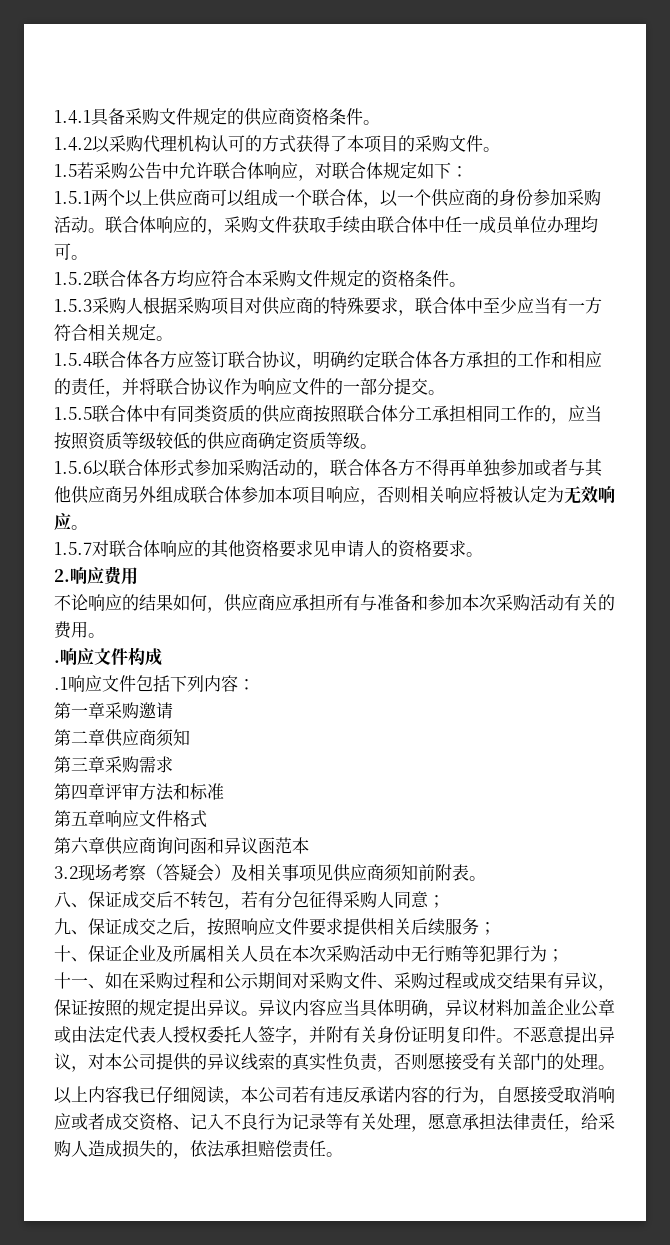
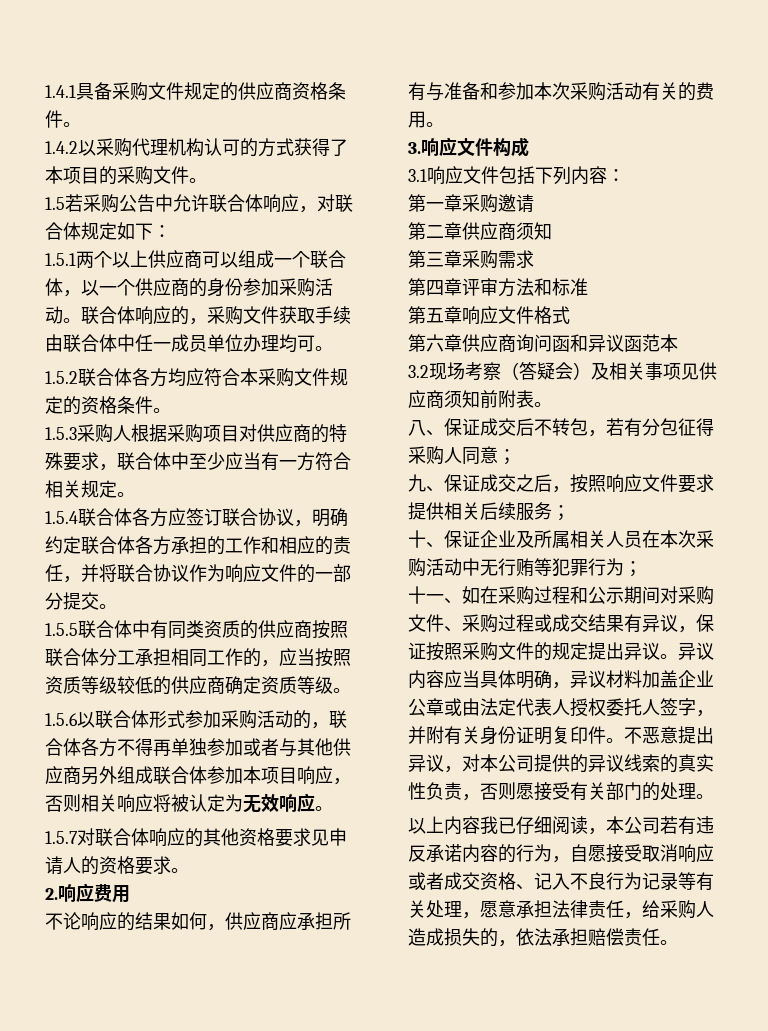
- .响应文件构成
+ 3.响应文件构成
- .1响应文件包括下列内容：
+ 3.1响应文件包括下列内容：
- 十一、如在采购过程和公示期间对采购文件、采购过程或成交结果有异议，保证按照的规定提出异议。
+ 十一、如在采购过程和公示期间对采购文件、采购过程或成交结果有异议，保证按照采购文件的规定提出异议。

